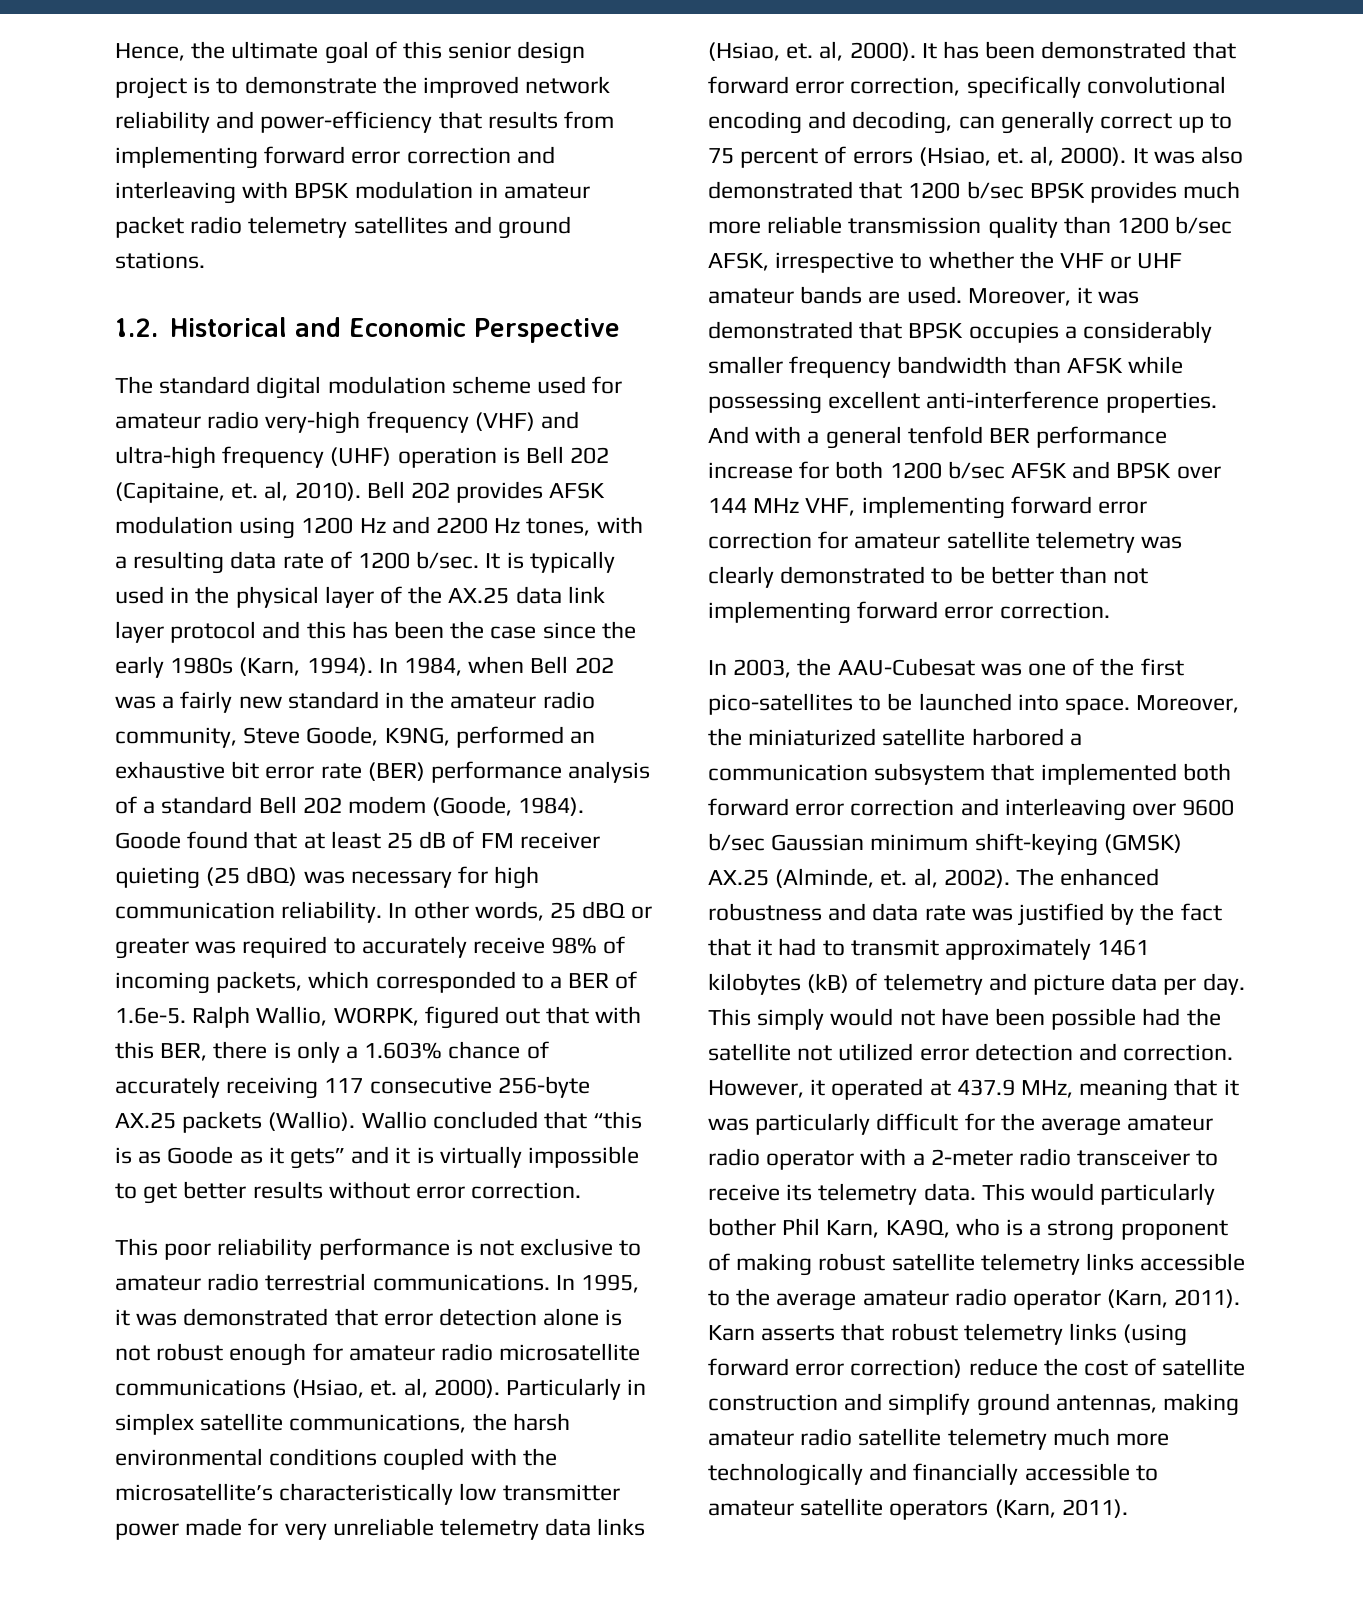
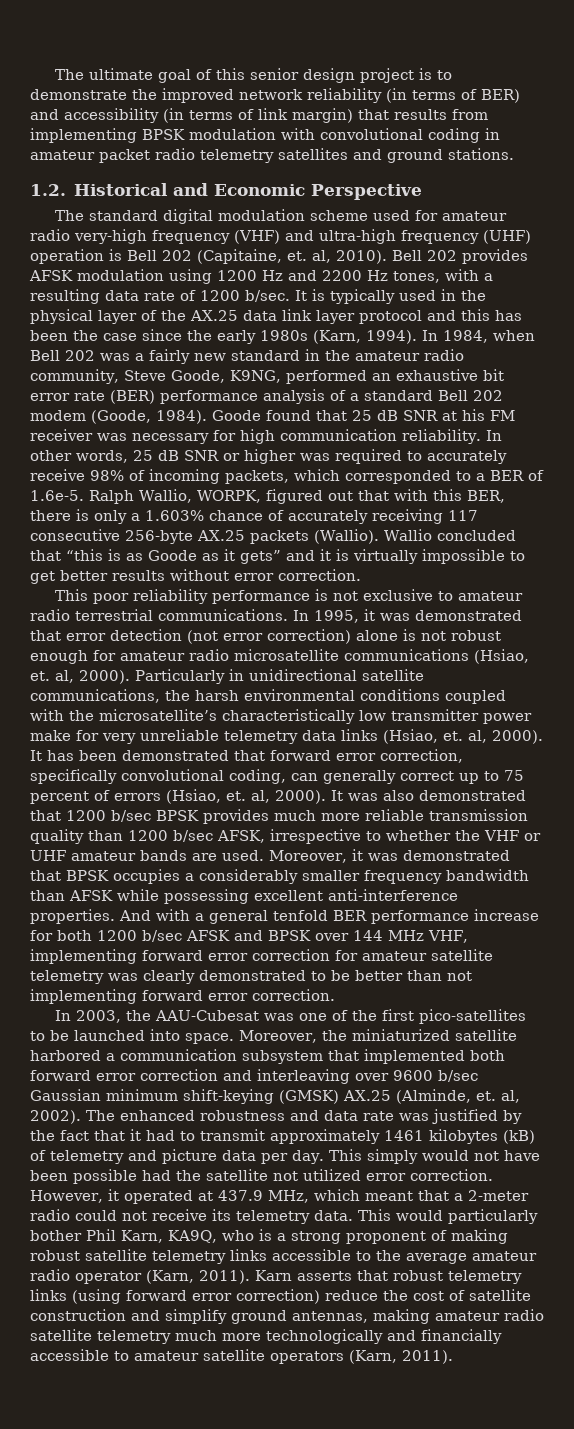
- Hence, the ultimate goal of this senior design project is to demonstrate the improved network reliability and power-efficiency that results from implementing forward error correction and interleaving with BPSK modulation in amateur packet radio telemetry satellites and ground stations.
+ The ultimate goal of this senior design project is to demonstrate the improved network reliability (in terms of BER) and accessibility (in terms of link margin) that results from implementing BPSK modulation with convolutional coding in amateur packet radio telemetry satellites and ground stations.
- Goode found that at least 25 dB of FM receiver quieting (25 dBQ) was necessary for high communication reliability.
+ Goode found that 25 dB SNR at his FM receiver was necessary for high communication reliability.
- In other words, 25 dBQ or greater was required to accurately receive 98% of incoming packets, which corresponded to a BER of 1.6e-5. Ralph Wallio, WORPK, figured out that with this BER, there is only a 1.603% chance of accurately receiving 117 consecutive 256-byte AX.25 packets (Wallio).
+ In other words, 25 dB SNR or higher was required to accurately receive 98% of incoming packets, which corresponded to a BER of 1.6e-5. Ralph Wallio, WORPK, figured out that with this BER, there is only a 1.603% chance of accurately receiving 117 consecutive 256-byte AX.25 packets (Wallio).
- In 1995, it was demonstrated that error detection alone is not robust enough for amateur radio microsatellite communications (Hsiao, et. al, 2000).
+ In 1995, it was demonstrated that error detection (not error correction) alone is not robust enough for amateur radio microsatellite communications (Hsiao, et. al, 2000).
- Particularly in simplex satellite communications, the harsh environmental conditions coupled with the microsatellite’s characteristically low transmitter power made for very unreliable telemetry data links (Hsiao, et. al, 2000).
+ Particularly in unidirectional satellite communications, the harsh environmental conditions coupled with the microsatellite’s characteristically low transmitter power make for very unreliable telemetry data links (Hsiao, et. al, 2000).
- It has been demonstrated that forward error correction, specifically convolutional encoding and decoding, can generally correct up to 75 percent of errors (Hsiao, et. al, 2000).
+ It has been demonstrated that forward error correction, specifically convolutional coding, can generally correct up to 75 percent of errors (Hsiao, et. al, 2000).
- This simply would not have been possible had the satellite not utilized error detection and correction.
+ This simply would not have been possible had the satellite not utilized error correction.
- However, it operated at 437.9 MHz, meaning that it was particularly difficult for the average amateur radio operator with a 2-meter radio transceiver to receive its telemetry data.
+ However, it operated at 437.9 MHz, which meant that a 2-meter radio could not receive its telemetry data.

